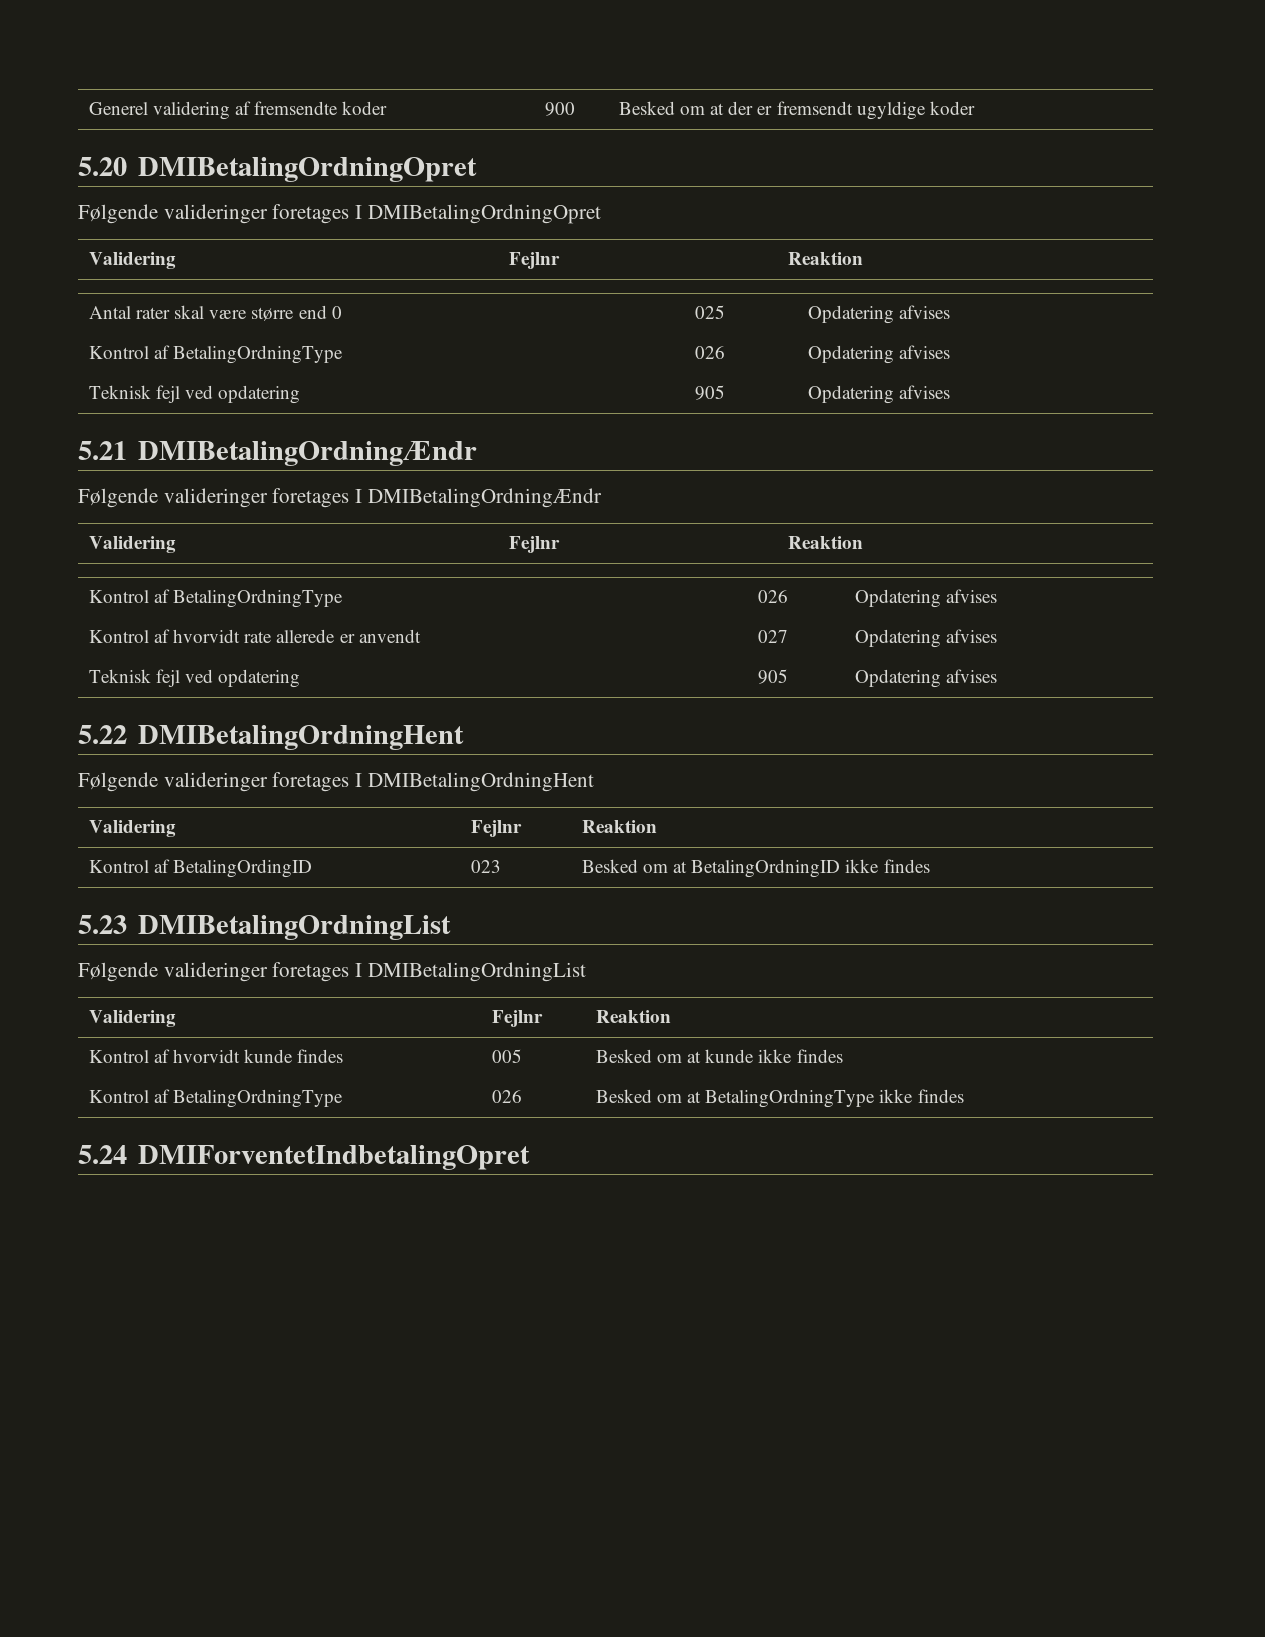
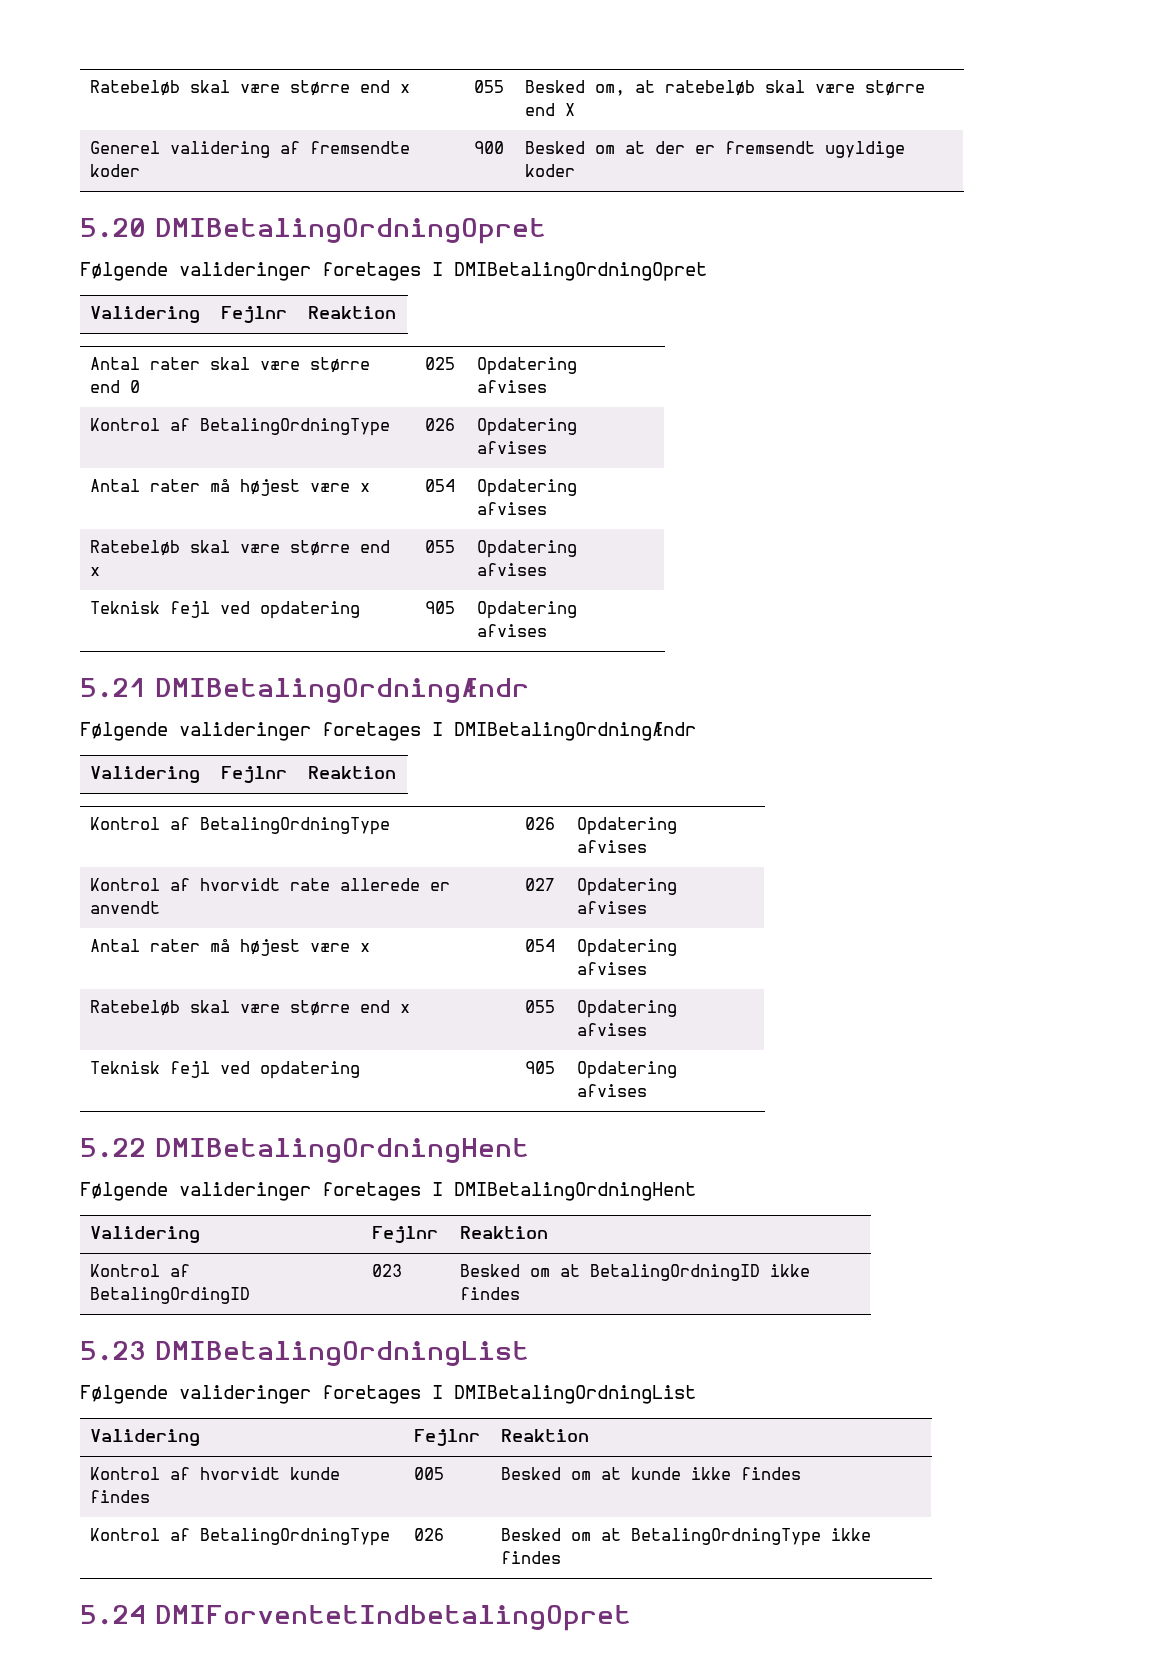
+ Ratebeløb skal være større end x | 055 | Besked om, at ratebeløb skal være større end X
  Antal rater skal være større end 0 | 025 | Opdatering afvises
  Kontrol af BetalingOrdningType | 026 | Opdatering afvises
+ Antal rater må højest være x | 054 | Opdatering afvises
+ Ratebeløb skal være større end x | 055 | Opdatering afvises
  Kontrol af hvorvidt rate allerede er anvendt | 027 | Opdatering afvises
+ Antal rater må højest være x | 054 | Opdatering afvises
+ Ratebeløb skal være større end x | 055 | Opdatering afvises

